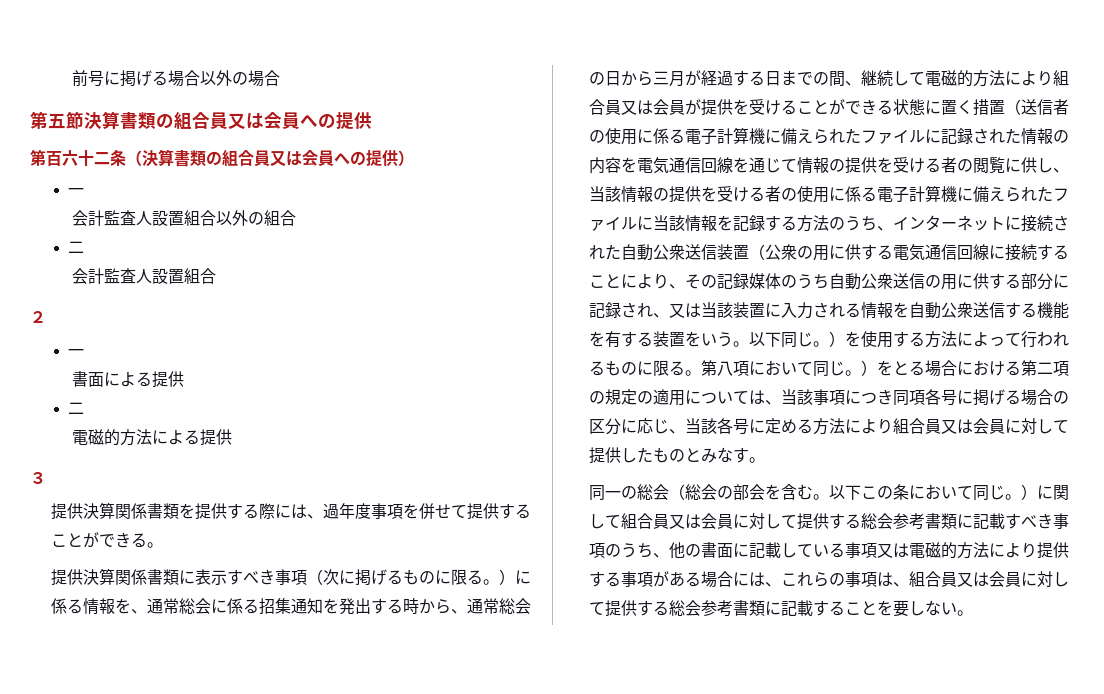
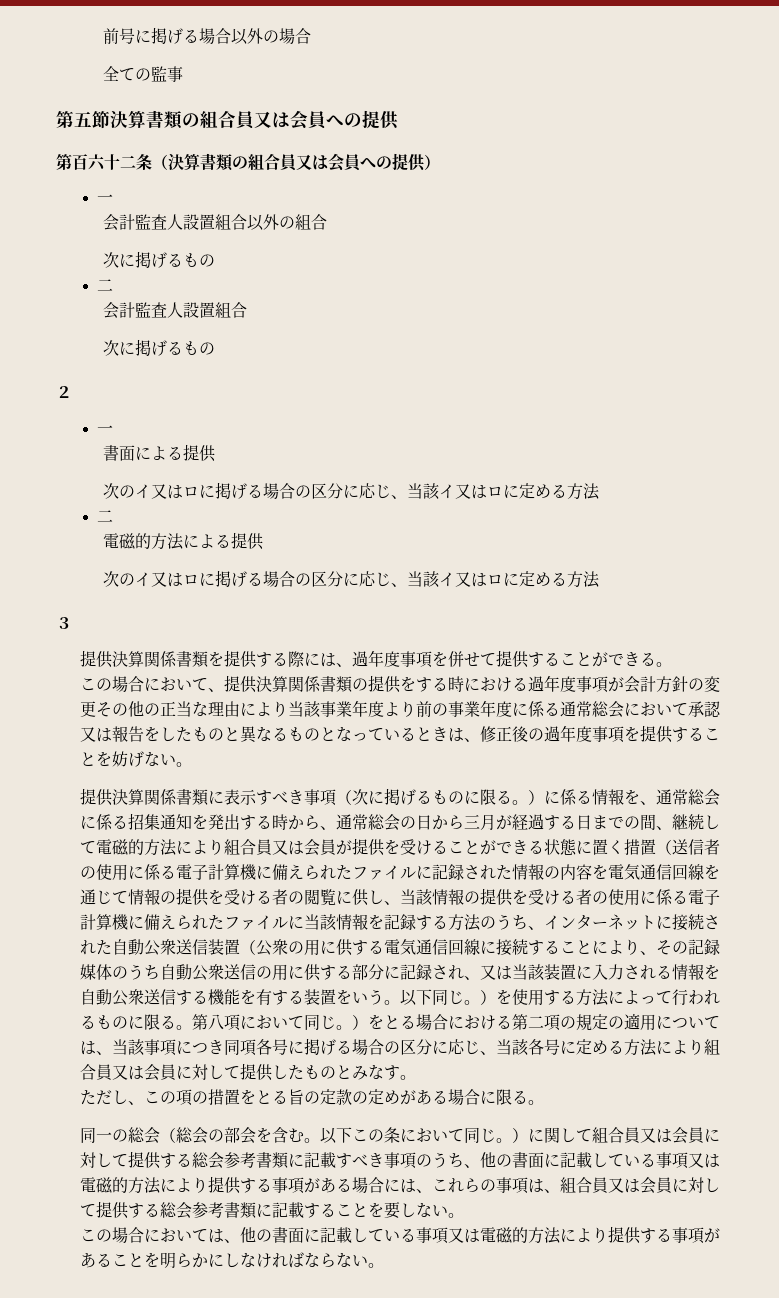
+ 全ての監事
  会計監査人設置組合以外の組合
+ 次に掲げるもの
  二
  会計監査人設置組合
+ 次に掲げるもの
  書面による提供
+ 次のイ又はロに掲げる場合の区分に応じ、当該イ又はロに定める方法
  電磁的方法による提供
+ 次のイ又はロに掲げる場合の区分に応じ、当該イ又はロに定める方法
+ この場合において、提供決算関係書類の提供をする時における過年度事項が会計方針の変更その他の正当な理由により当該事業年度より前の事業年度に係る通常総会において承認又は報告をしたものと異なるものとなっているときは、修正後の過年度事項を提供することを妨げない。
+ ただし、この項の措置をとる旨の定款の定めがある場合に限る。
+ この場合においては、他の書面に記載している事項又は電磁的方法により提供する事項があることを明らかにしなければならない。

